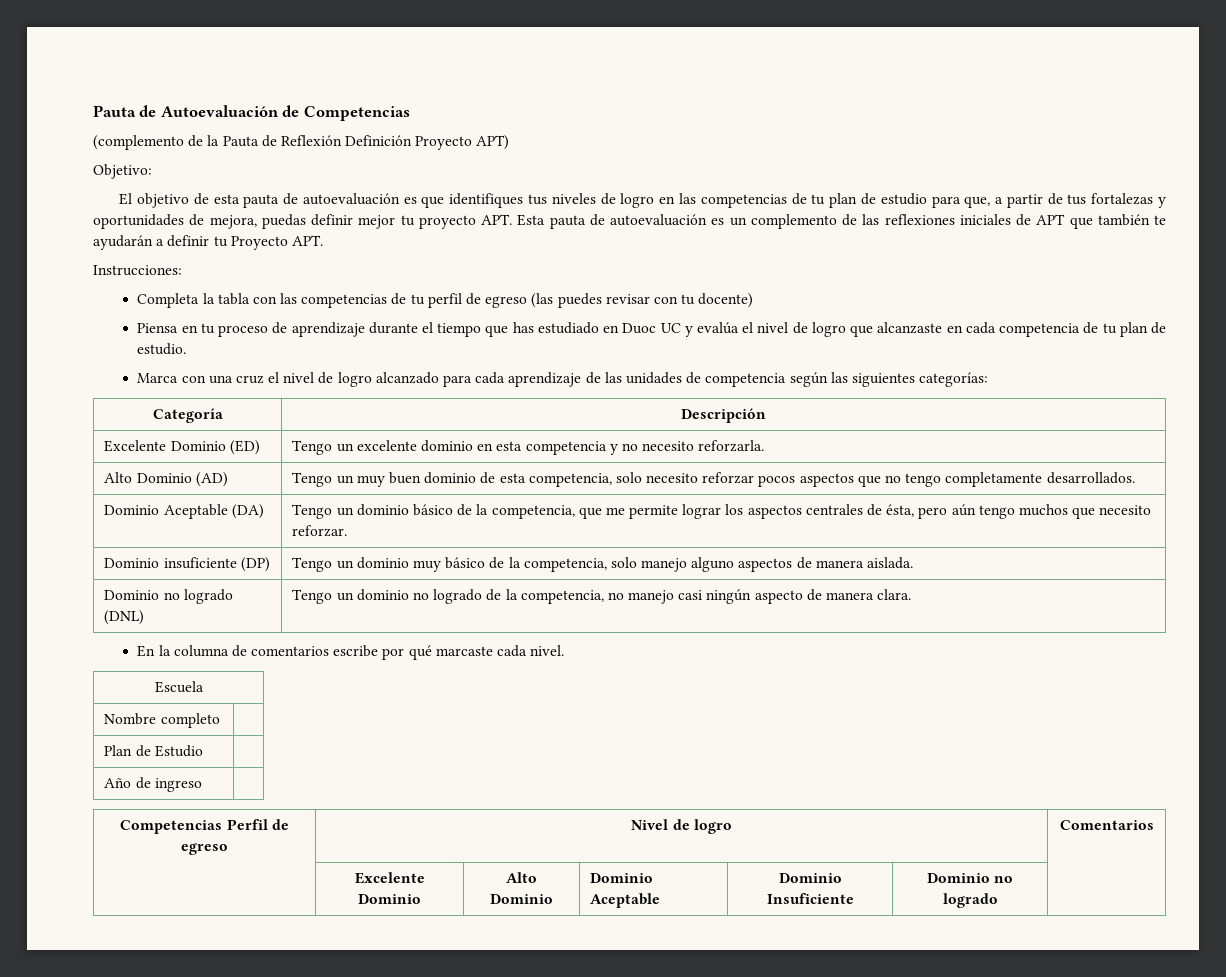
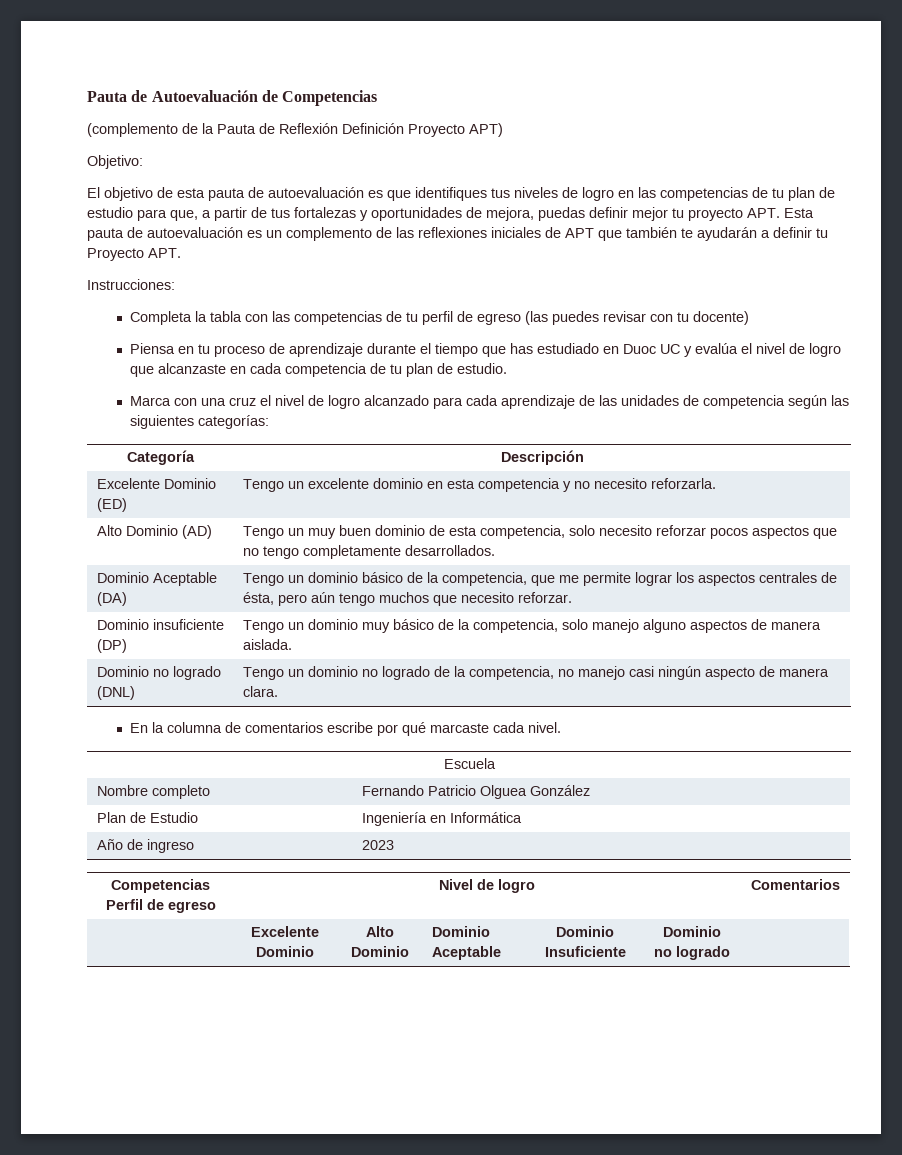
- Nombre completo |
+ Nombre completo | Fernando Patricio Olguea González
- Plan de Estudio |
+ Plan de Estudio | Ingeniería en Informática
- Año de ingreso |
+ Año de ingreso | 2023

